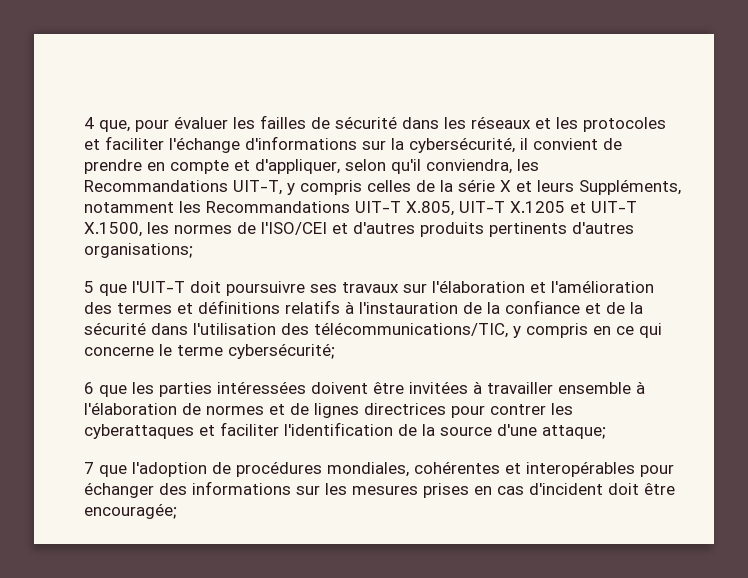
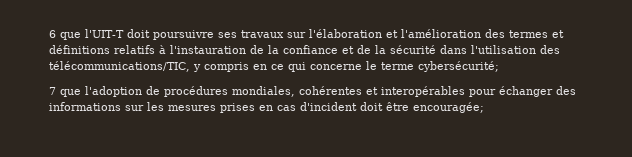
- 4 que, pour évaluer les failles de sécurité dans les réseaux et les protocoles et faciliter l'échange d'informations sur la cybersécurité, il convient de prendre en compte et d'appliquer, selon qu'il conviendra, les Recommandations UIT-T, y compris celles de la série X et leurs Suppléments, notamment les Recommandations UIT-T X.805, UIT-T X.1205 et UIT-T X.1500, les normes de l'ISO/CEI et d'autres produits pertinents d'autres organisations;
- 5 que l'UIT-T doit poursuivre ses travaux sur l'élaboration et l'amélioration des termes et définitions relatifs à l'instauration de la confiance et de la sécurité dans l'utilisation des télécommunications/TIC, y compris en ce qui concerne le terme cybersécurité;
+ 6 que l'UIT-T doit poursuivre ses travaux sur l'élaboration et l'amélioration des termes et définitions relatifs à l'instauration de la confiance et de la sécurité dans l'utilisation des télécommunications/TIC, y compris en ce qui concerne le terme cybersécurité;
- 6 que les parties intéressées doivent être invitées à travailler ensemble à l'élaboration de normes et de lignes directrices pour contrer les cyberattaques et faciliter l'identification de la source d'une attaque;

